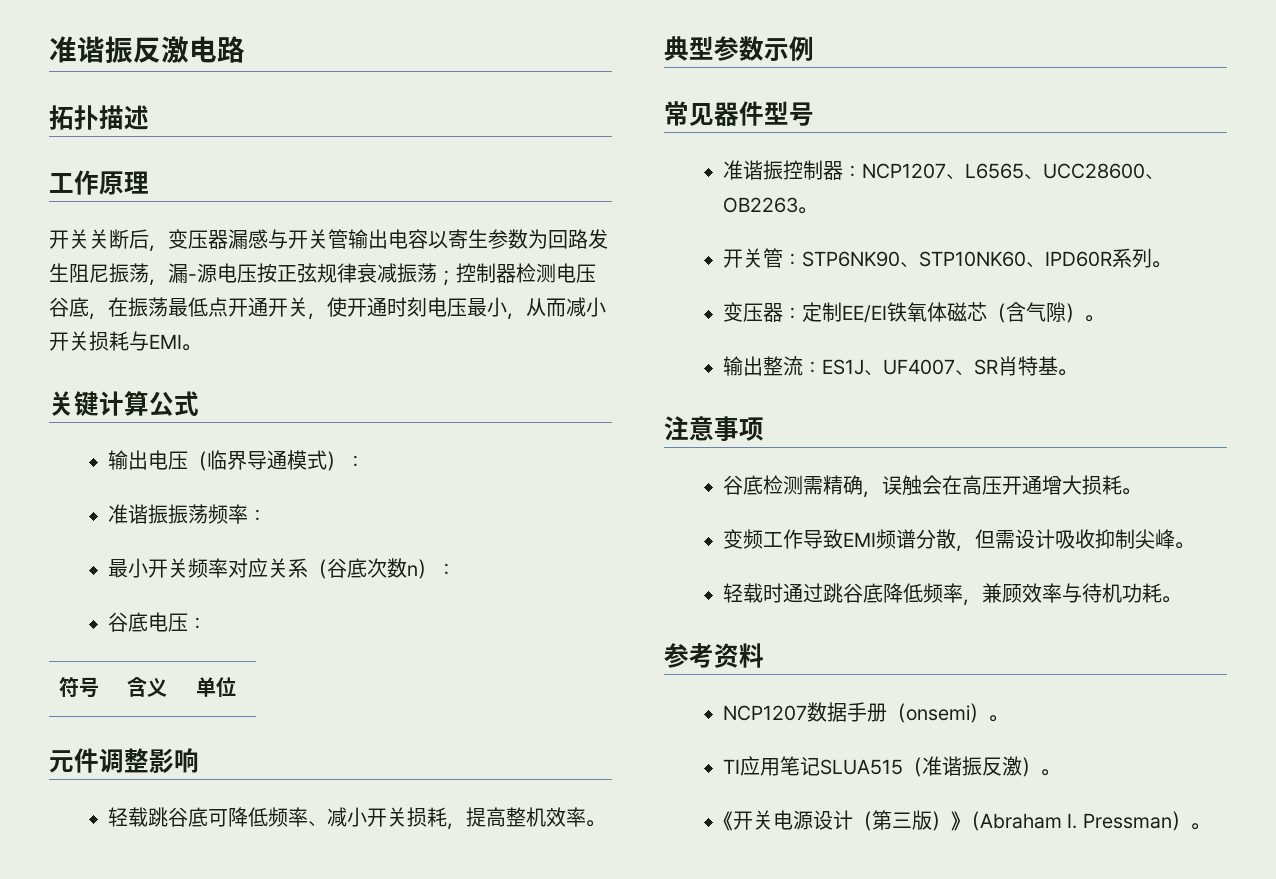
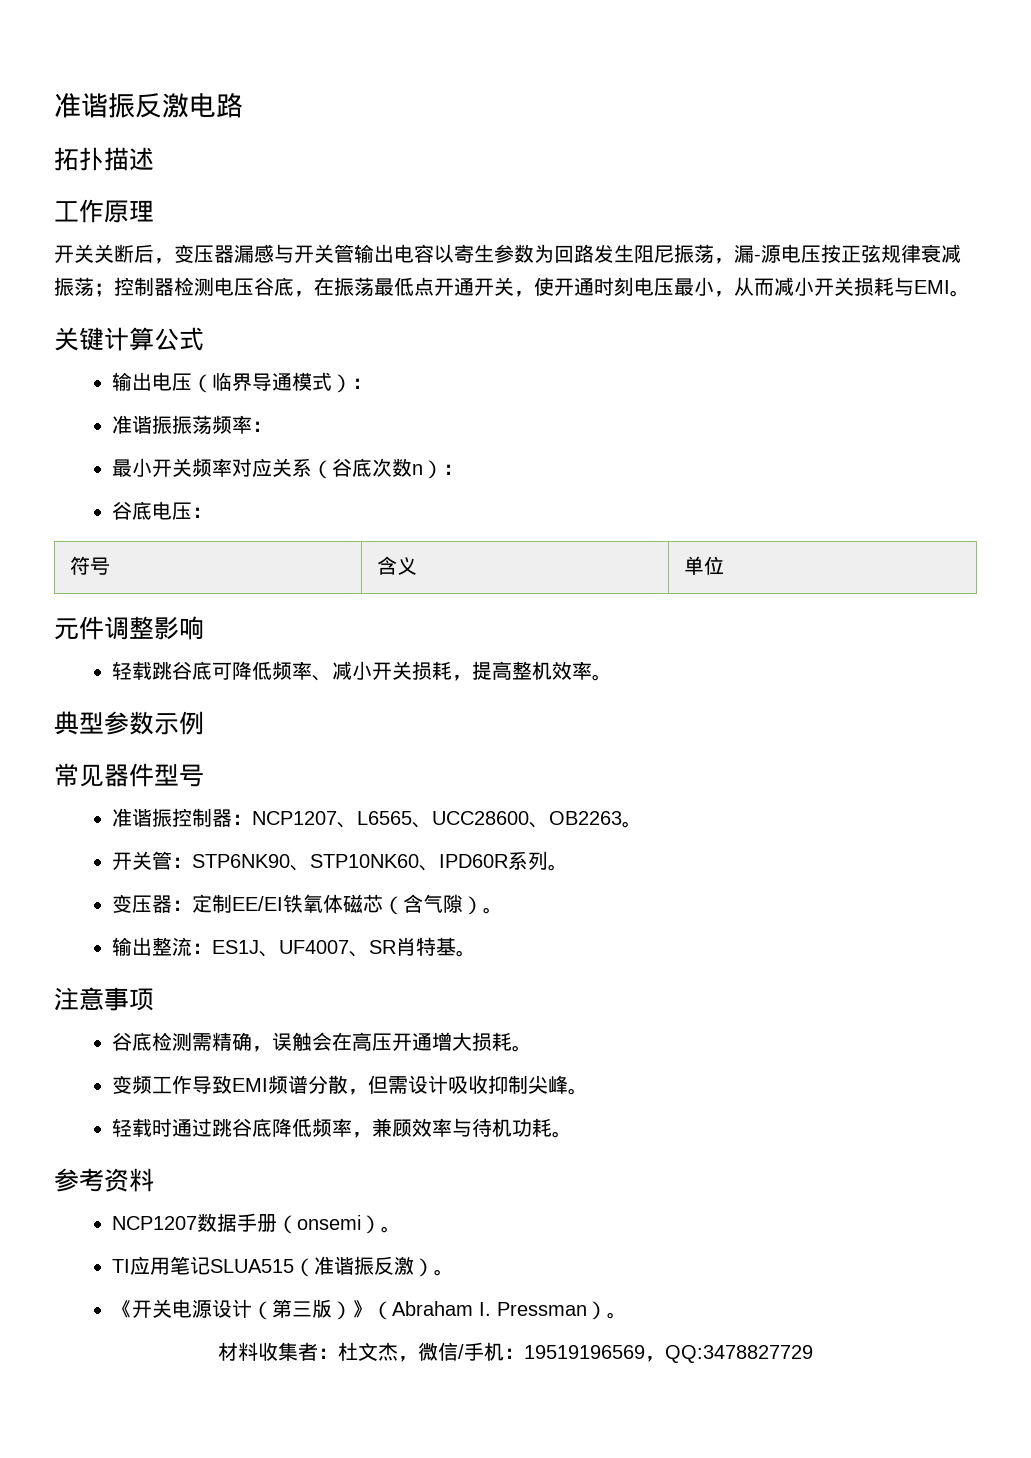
+ 材料收集者：杜文杰，微信/手机：19519196569，QQ:3478827729

